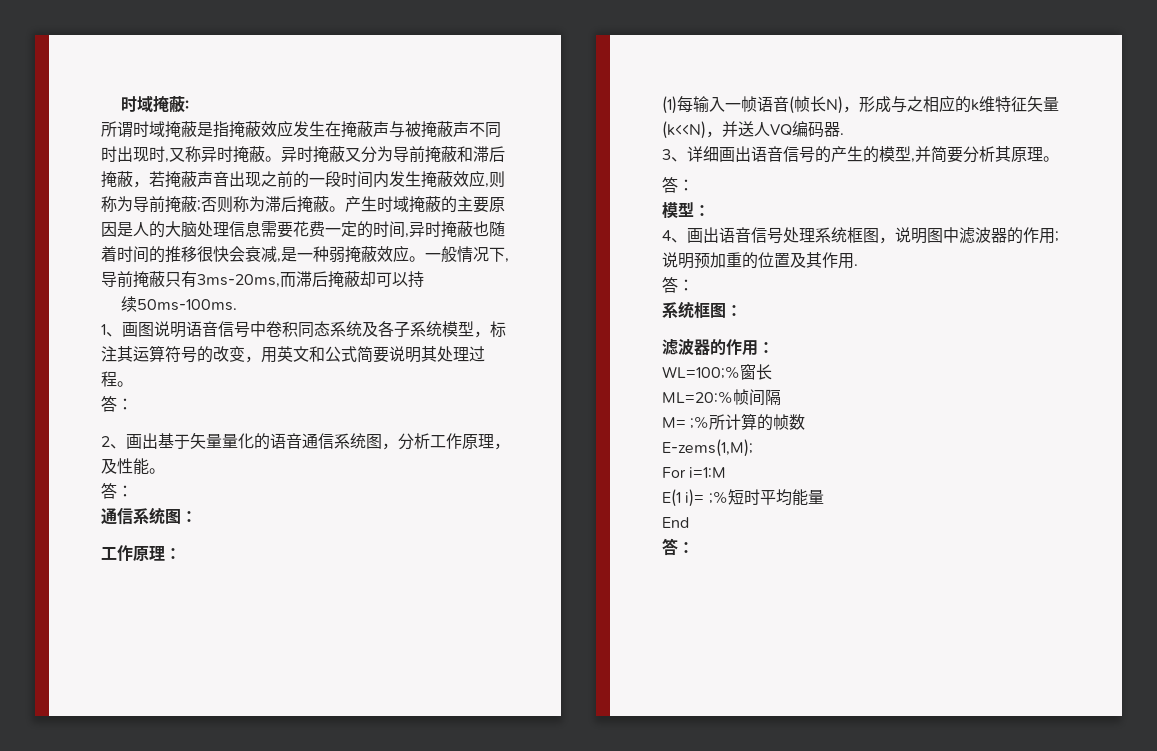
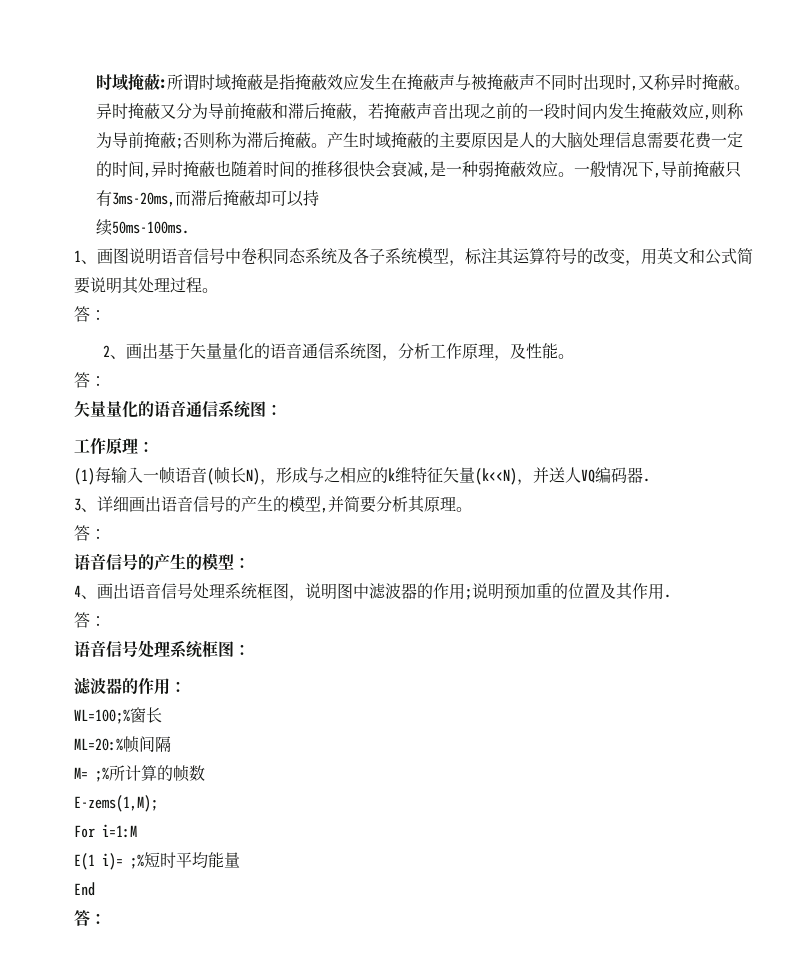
- 时域掩蔽:
- 所谓时域掩蔽是指掩蔽效应发生在掩蔽声与被掩蔽声不同时出现时,又称异时掩蔽。
+ 时域掩蔽:所谓时域掩蔽是指掩蔽效应发生在掩蔽声与被掩蔽声不同时出现时,又称异时掩蔽。
- 通信系统图：
+ 矢量量化的语音通信系统图：
- 模型：
+ 语音信号的产生的模型：
- 系统框图：
+ 语音信号处理系统框图：

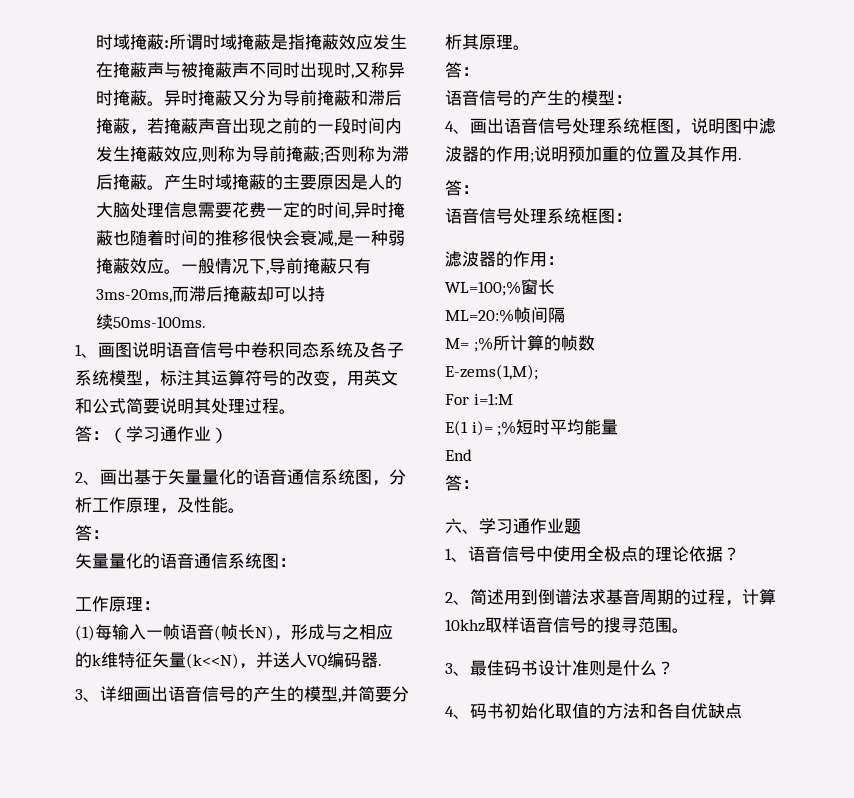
  1、画图说明语音信号中卷积同态系统及各子系统模型，标注其运算符号的改变，用英文和公式简要说明其处理过程。
- 答：
+ 答：（学习通作业）
+ 六、学习通作业题
+ 1、语音信号中使用全极点的理论依据？
+ 2、简述用到倒谱法求基音周期的过程，计算10khz取样语音信号的搜寻范围。
+ 3、最佳码书设计准则是什么？
+ 4、码书初始化取值的方法和各自优缺点

